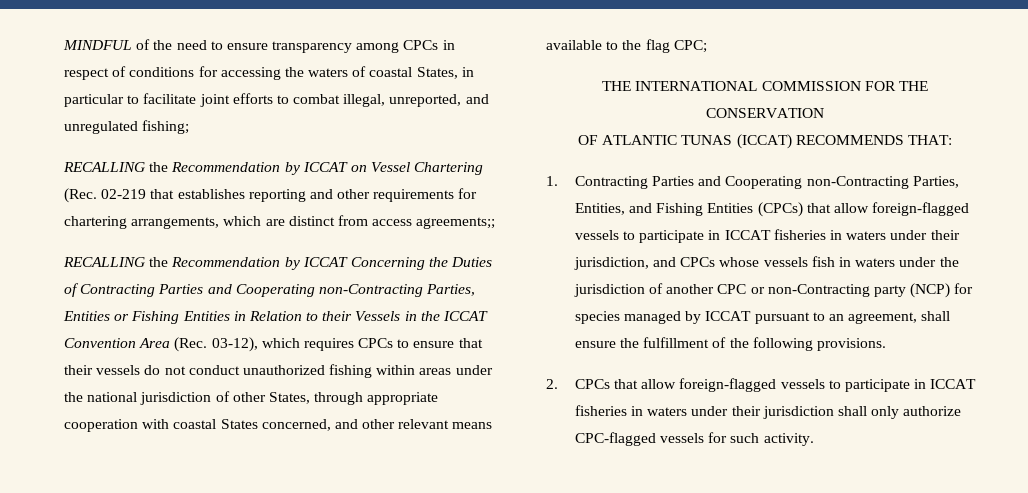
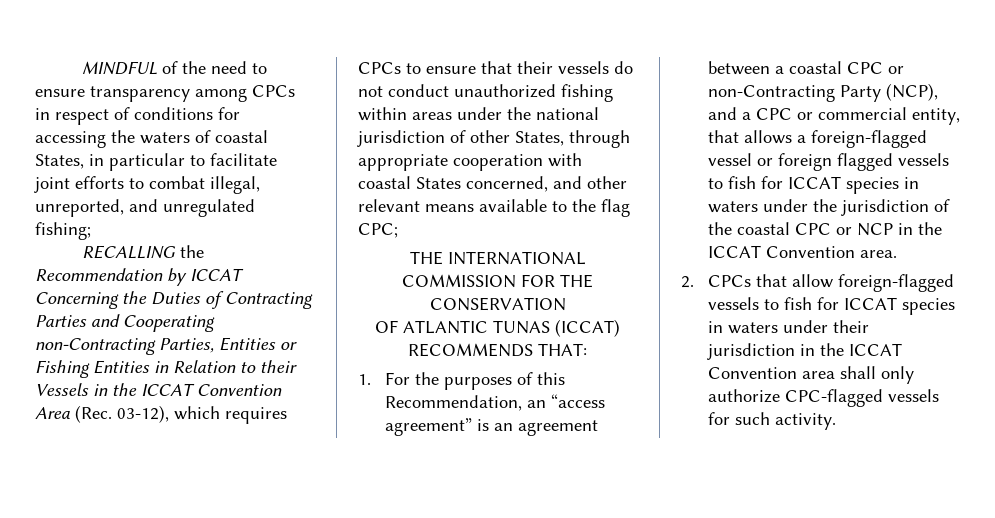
- RECALLING the Recommendation by ICCAT on Vessel Chartering (Rec. 02-219 that establishes reporting and other requirements for chartering arrangements, which are distinct from access agreements;;
- 1. Contracting Parties and Cooperating non-Contracting Parties, Entities, and Fishing Entities (CPCs) that allow foreign-flagged vessels to participate in ICCAT fisheries in waters under their jurisdiction, and CPCs whose vessels fish in waters under the jurisdiction of another CPC or non-Contracting party (NCP) for species managed by ICCAT pursuant to an agreement, shall ensure the fulfillment of the following provisions.
+ 1. For the purposes of this Recommendation, an “access agreement” is an agreement between a coastal CPC or non-Contracting Party (NCP), and a CPC or commercial entity, that allows a foreign-flagged vessel or foreign flagged vessels to fish for ICCAT species in waters under the jurisdiction of the coastal CPC or NCP in the ICCAT Convention area.
- 2. CPCs that allow foreign-flagged vessels to participate in ICCAT fisheries in waters under their jurisdiction shall only authorize CPC-flagged vessels for such activity.
+ 2. CPCs that allow foreign-flagged vessels to fish for ICCAT species in waters under their jurisdiction in the ICCAT Convention area shall only authorize CPC-flagged vessels for such activity.

